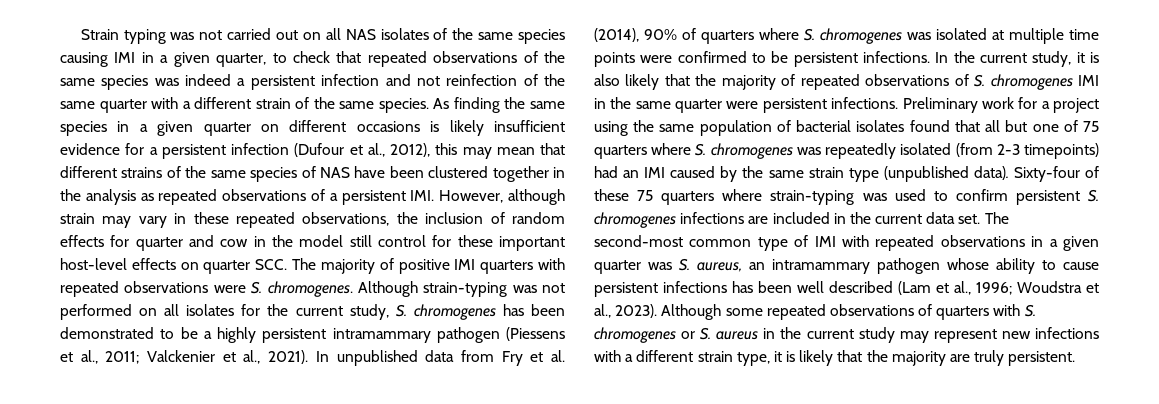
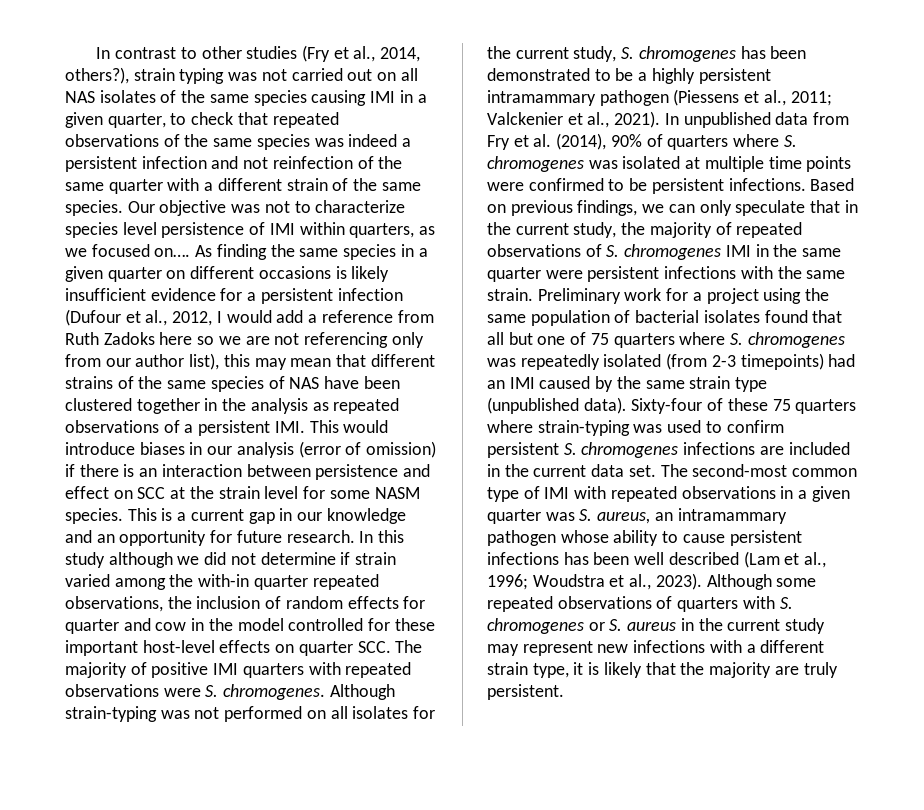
- Strain typing was not carried out on all NAS isolates of the same species causing IMI in a given quarter, to check that repeated observations of the same species was indeed a persistent infection and not reinfection of the same quarter with a different strain of the same species.
+ In contrast to other studies (Fry et al., 2014, others?), strain typing was not carried out on all NAS isolates of the same species causing IMI in a given quarter, to check that repeated observations of the same species was indeed a persistent infection and not reinfection of the same quarter with a different strain of the same species.
+ Our objective was not to characterize species level persistence of IMI within quarters, as we focused on….
- As finding the same species in a given quarter on different occasions is likely insufficient evidence for a persistent infection (Dufour et al., 2012), this may mean that different strains of the same species of NAS have been clustered together in the analysis as repeated observations of a persistent IMI. However, although strain may vary in these repeated observations, the inclusion of random effects for quarter and cow in the model still control for these important host-level effects on quarter SCC. The majority of positive IMI quarters with repeated observations were S. chromogenes.
+ As finding the same species in a given quarter on different occasions is likely insufficient evidence for a persistent infection (Dufour et al., 2012, I would add a reference from Ruth Zadoks here so we are not referencing only from our author list), this may mean that different strains of the same species of NAS have been clustered together in the analysis as repeated observations of a persistent IMI. This would introduce biases in our analysis (error of omission) if there is an interaction between persistence and effect on SCC at the strain level for some NASM species. This is a current gap in our knowledge and an opportunity for future research. In this study although we did not determine if strain varied among the with-in quarter repeated observations, the inclusion of random effects for quarter and cow in the model controlled for these important host-level effects on quarter SCC. The majority of positive IMI quarters with repeated observations were S. chromogenes.
- In the current study, it is also likely that the majority of repeated observations of S. chromogenes IMI in the same quarter were persistent infections.
+ Based on previous findings, we can only speculate that in the current study, the majority of repeated observations of S. chromogenes IMI in the same quarter were persistent infections with the same strain.

